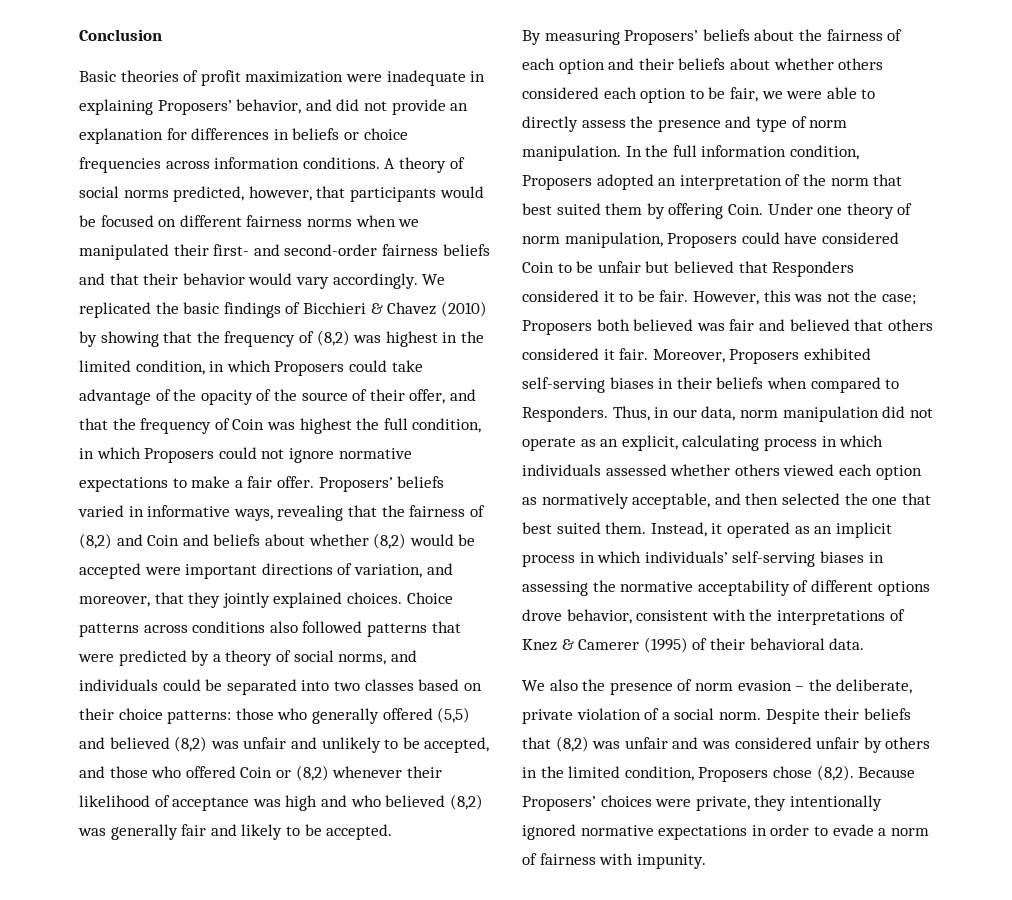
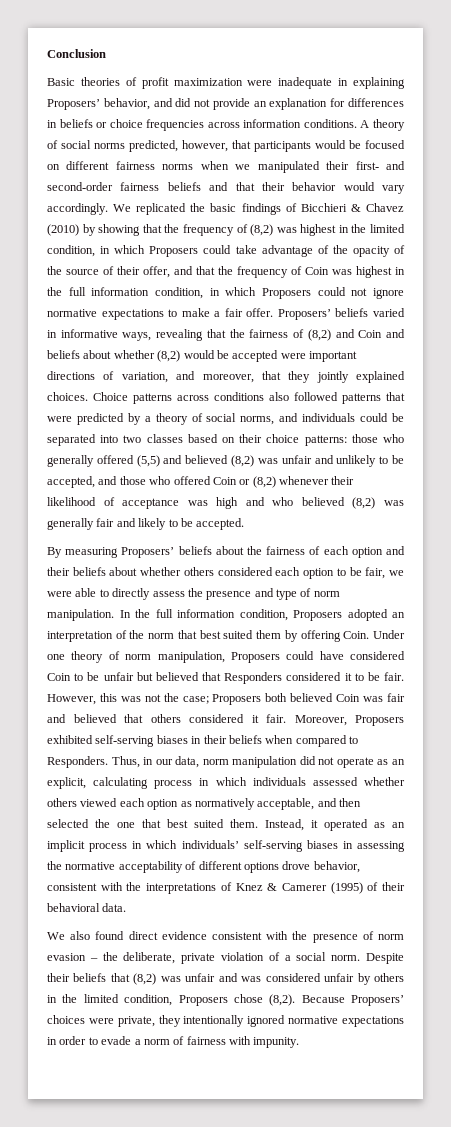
- We replicated the basic findings of Bicchieri & Chavez (2010) by showing that the frequency of (8,2) was highest in the limited condition, in which Proposers could take advantage of the opacity of the source of their offer, and that the frequency of Coin was highest the full condition, in which Proposers could not ignore normative expectations to make a fair offer.
+ We replicated the basic findings of Bicchieri & Chavez (2010) by showing that the frequency of (8,2) was highest in the limited condition, in which Proposers could take advantage of the opacity of the source of their offer, and that the frequency of Coin was highest in the full information condition, in which Proposers could not ignore normative expectations to make a fair offer.
- However, this was not the case; Proposers both believed was fair and believed that others considered it fair.
+ However, this was not the case; Proposers both believed Coin was fair and believed that others considered it fair.
- We also the presence of norm evasion – the deliberate, private violation of a social norm.
+ We also found direct evidence consistent with the presence of norm evasion – the deliberate, private violation of a social norm.

